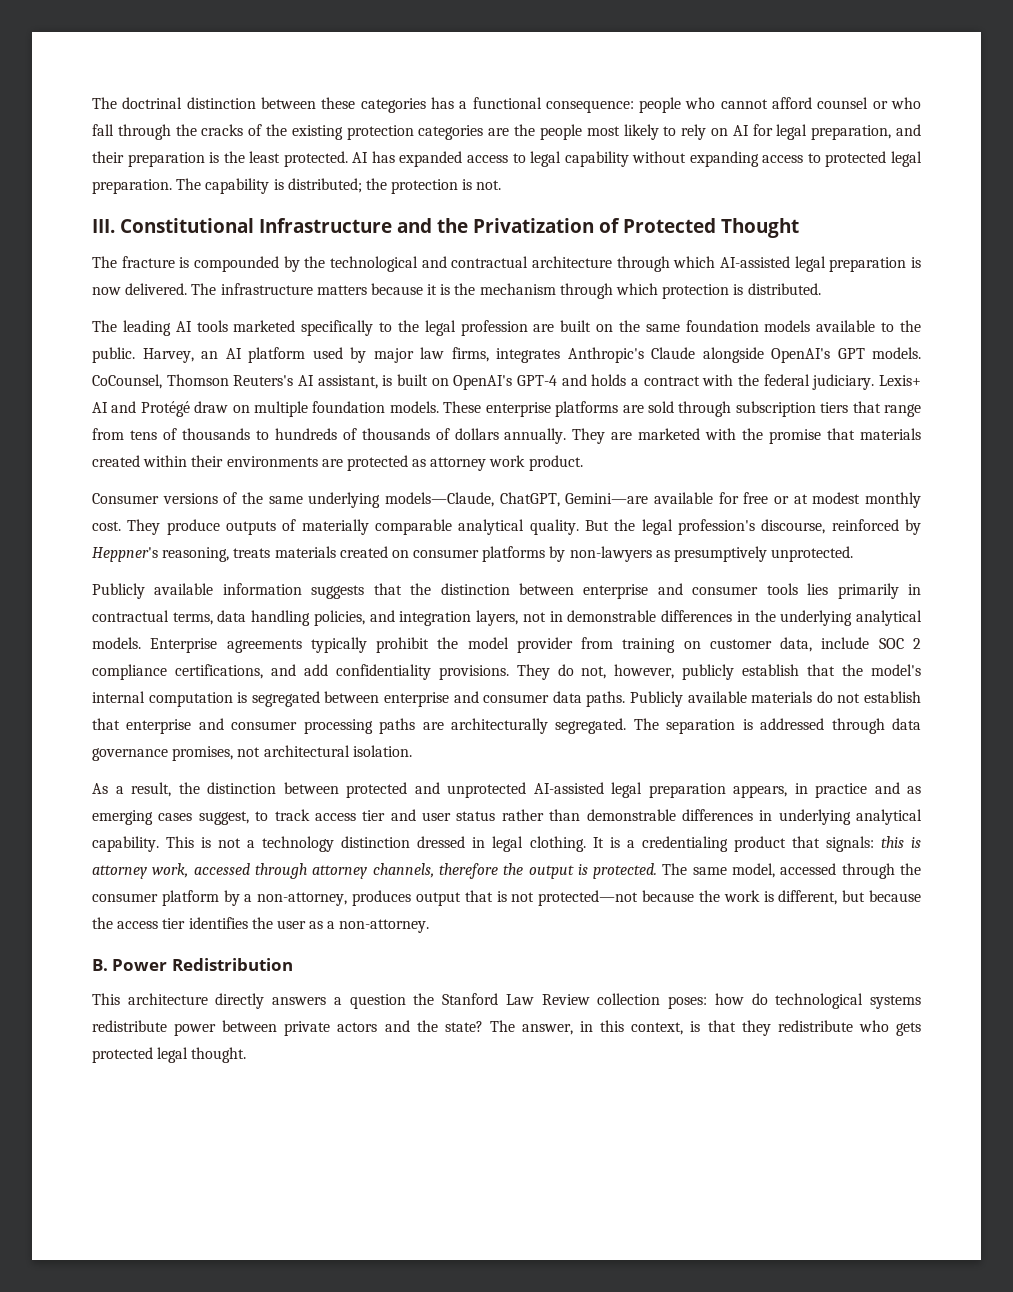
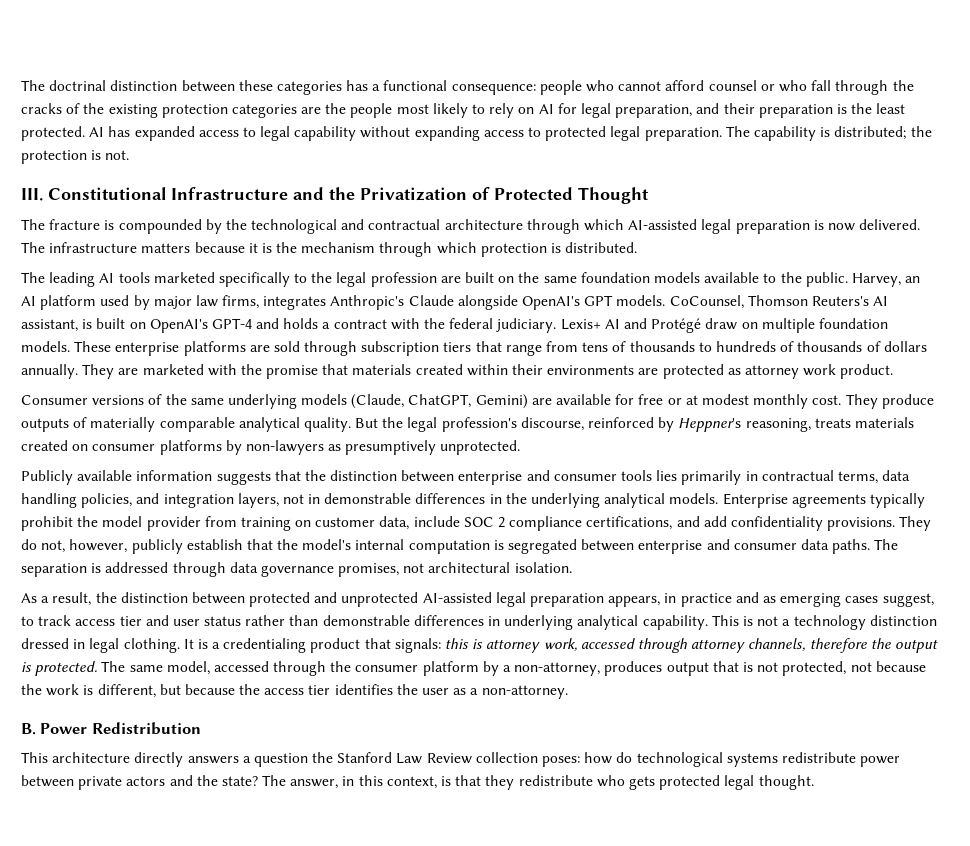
- Consumer versions of the same underlying models—Claude, ChatGPT, Gemini—are available for free or at modest monthly cost.
+ Consumer versions of the same underlying models (Claude, ChatGPT, Gemini) are available for free or at modest monthly cost.
- Publicly available materials do not establish that enterprise and consumer processing paths are architecturally segregated.
- The same model, accessed through the consumer platform by a non-attorney, produces output that is not protected—not because the work is different, but because the access tier identifies the user as a non-attorney.
+ The same model, accessed through the consumer platform by a non-attorney, produces output that is not protected, not because the work is different, but because the access tier identifies the user as a non-attorney.

